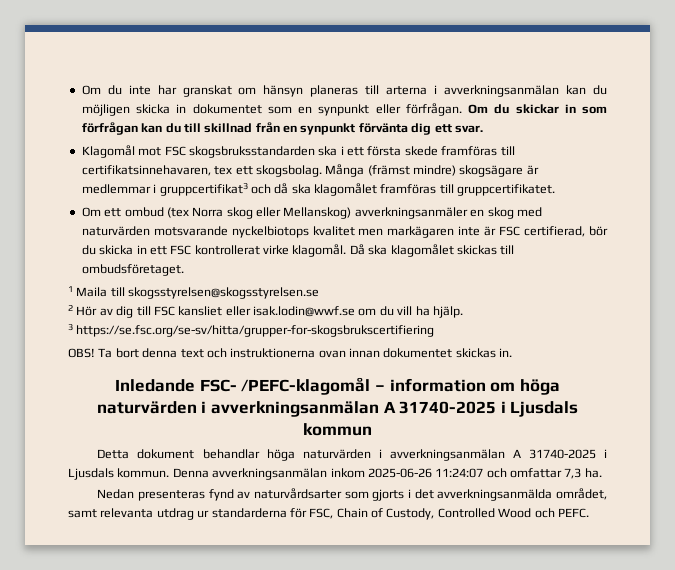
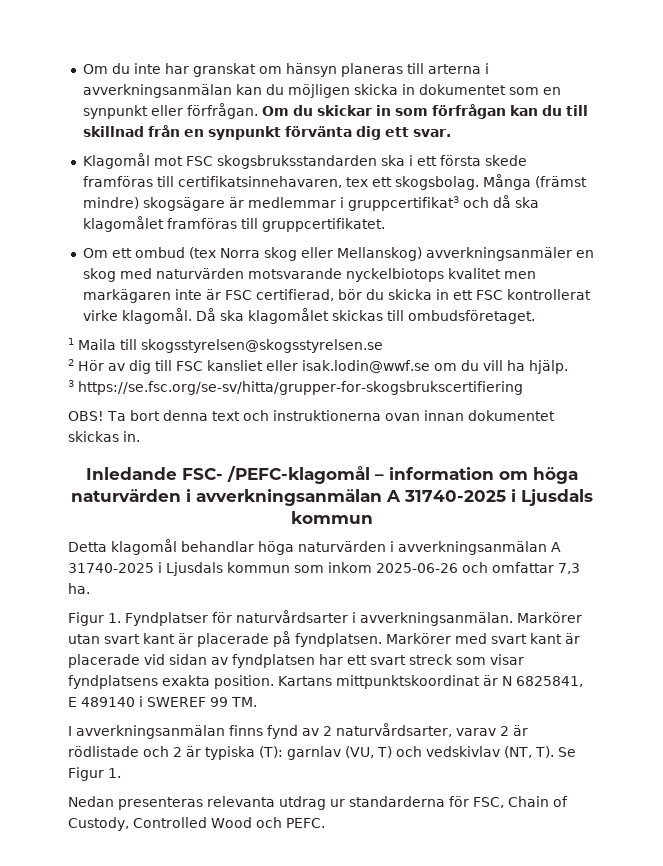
- Detta dokument behandlar höga naturvärden i avverkningsanmälan A 31740-2025 i Ljusdals kommun. Denna avverkningsanmälan inkom 2025-06-26 11:24:07 och omfattar 7,3 ha.
+ Detta klagomål behandlar höga naturvärden i avverkningsanmälan A 31740-2025 i Ljusdals kommun som inkom 2025-06-26 och omfattar 7,3 ha.
- Nedan presenteras fynd av naturvårdsarter som gjorts i det avverkningsanmälda området, samt relevanta utdrag ur standarderna för FSC, Chain of Custody, Controlled Wood och PEFC.
+ Figur 1. Fyndplatser för naturvårdsarter i avverkningsanmälan. Markörer utan svart kant är placerade på fyndplatsen. Markörer med svart kant är placerade vid sidan av fyndplatsen har ett svart streck som visar fyndplatsens exakta position. Kartans mittpunktskoordinat är N 6825841, E 489140 i SWEREF 99 TM.
+ I avverkningsanmälan finns fynd av 2 naturvårdsarter, varav 2 är rödlistade och 2 är typiska (T): garnlav (VU, T) och vedskivlav (NT, T). Se Figur 1.
+ Nedan presenteras relevanta utdrag ur standarderna för FSC, Chain of Custody, Controlled Wood och PEFC.

